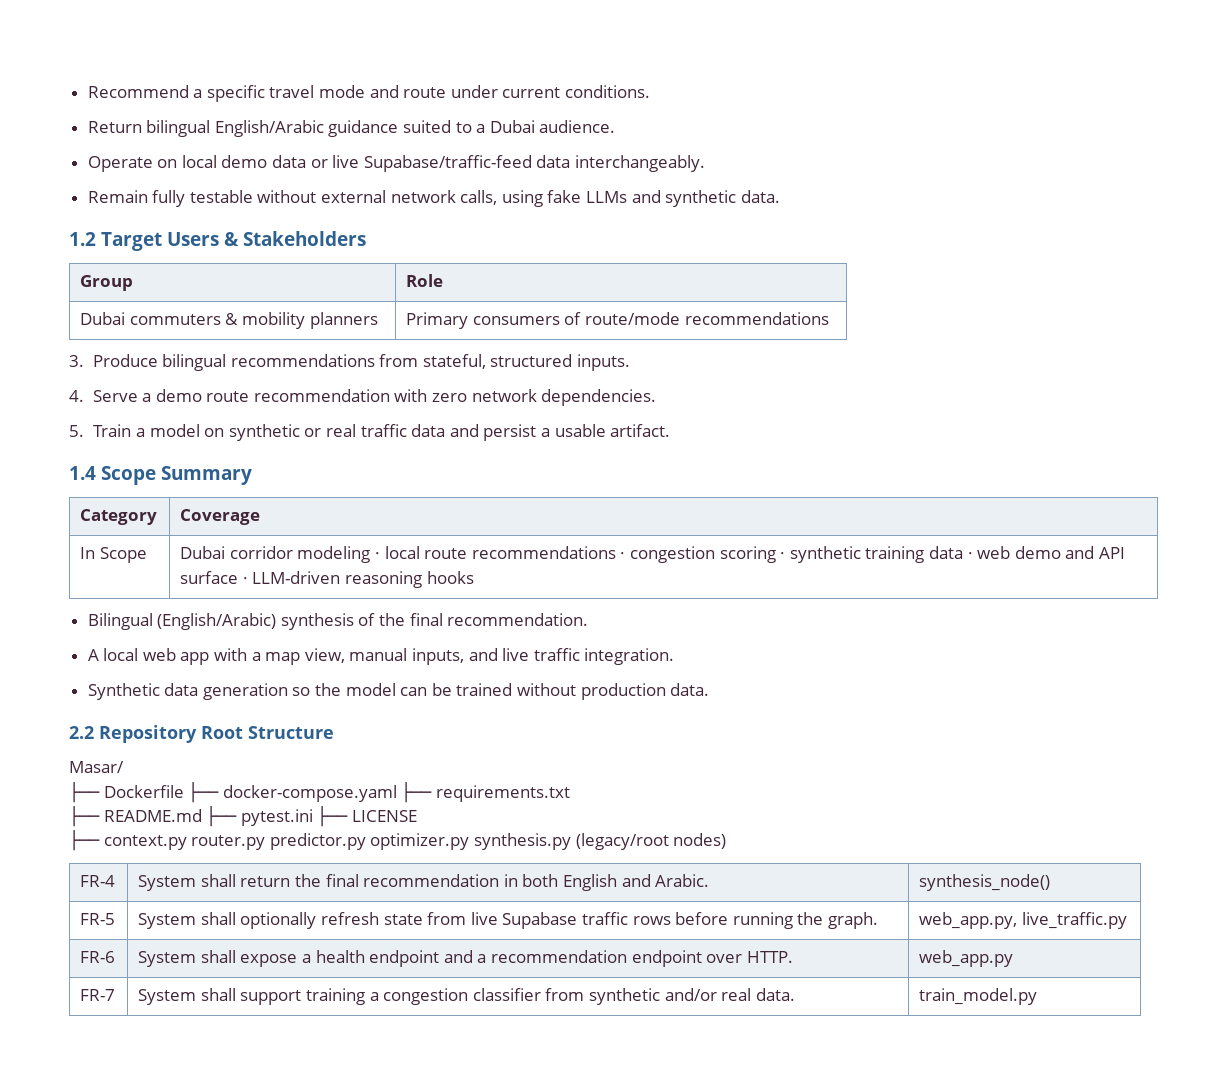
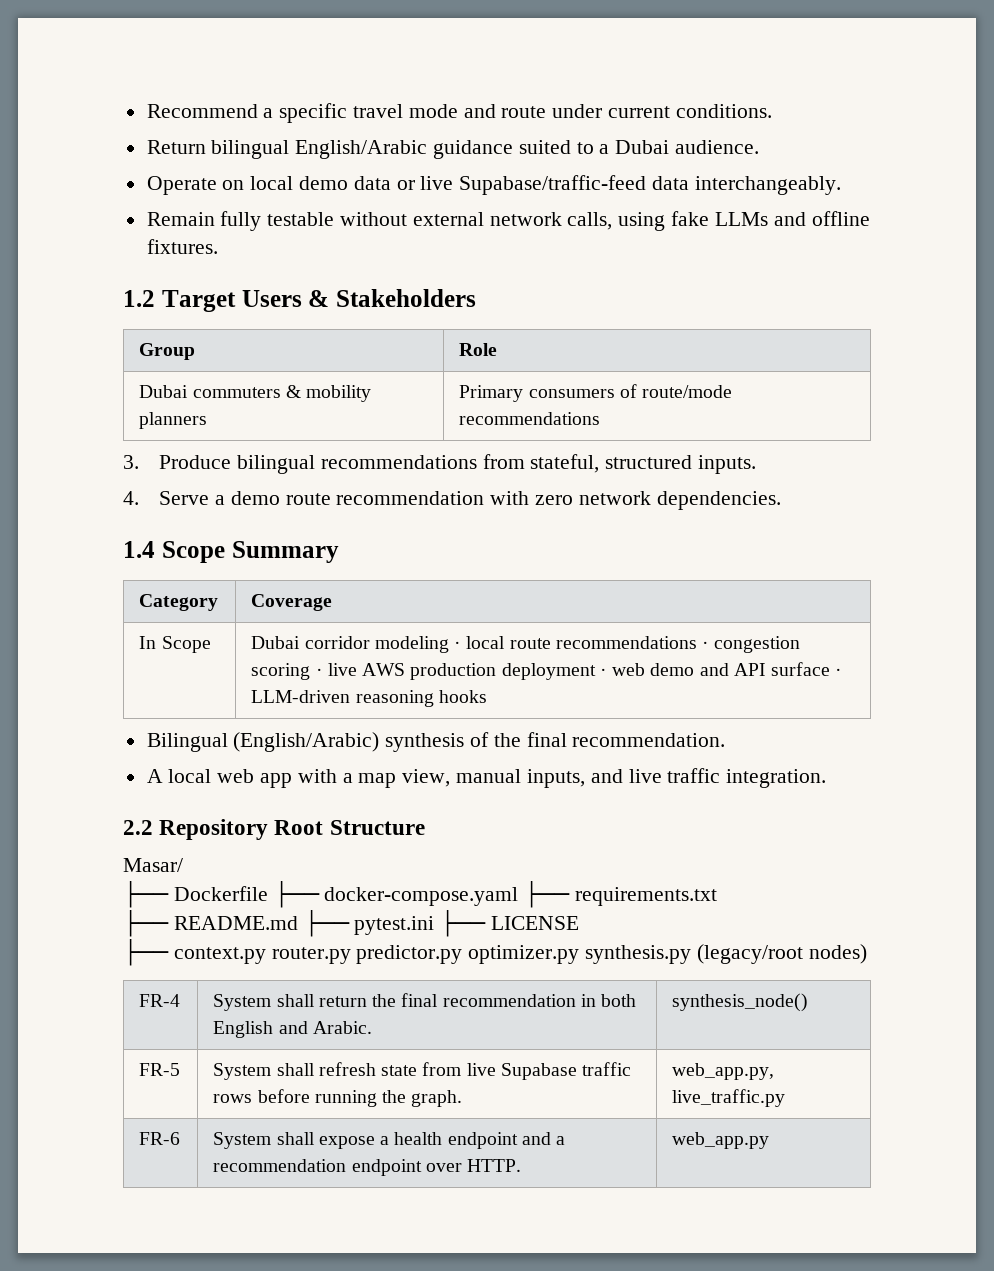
- Remain fully testable without external network calls, using fake LLMs and synthetic data.
+ Remain fully testable without external network calls, using fake LLMs and offline fixtures.
- 5. Train a model on synthetic or real traffic data and persist a usable artifact.
- In Scope | Dubai corridor modeling · local route recommendations · congestion scoring · synthetic training data · web demo and API surface · LLM-driven reasoning hooks
+ In Scope | Dubai corridor modeling · local route recommendations · congestion scoring · live AWS production deployment · web demo and API surface · LLM-driven reasoning hooks
- Synthetic data generation so the model can be trained without production data.
- FR-5 | System shall optionally refresh state from live Supabase traffic rows before running the graph. | web_app.py, live_traffic.py
+ FR-5 | System shall refresh state from live Supabase traffic rows before running the graph. | web_app.py, live_traffic.py
- FR-7 | System shall support training a congestion classifier from synthetic and/or real data. | train_model.py

